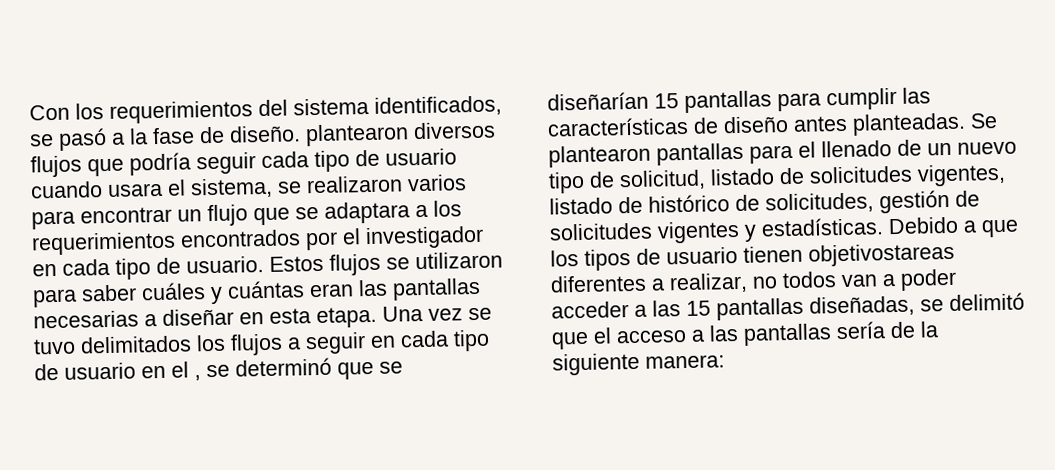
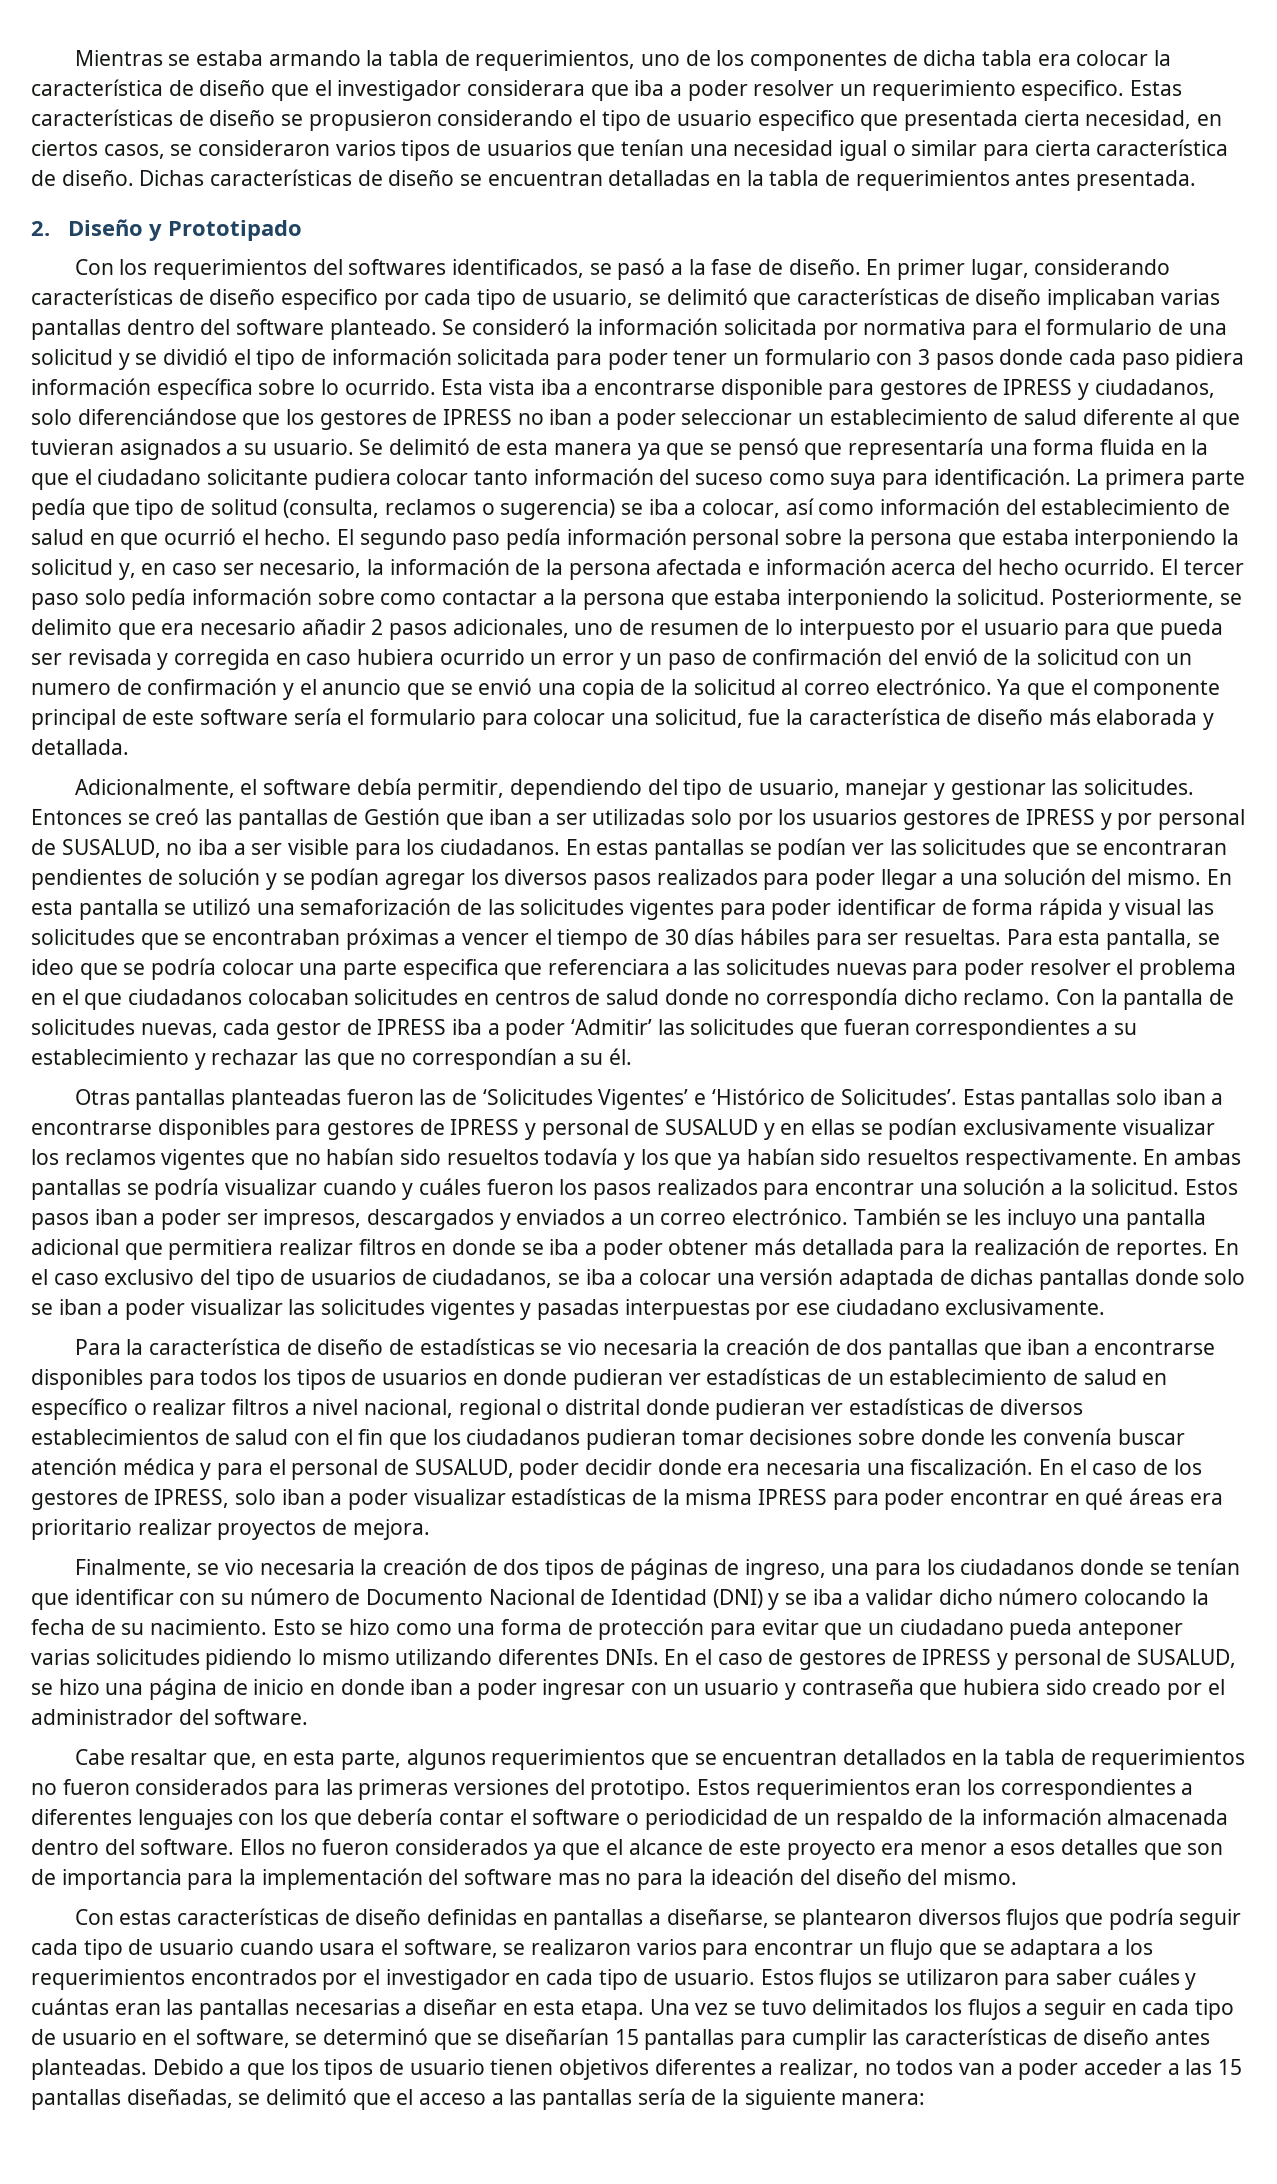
+ Mientras se estaba armando la tabla de requerimientos, uno de los componentes de dicha tabla era colocar la característica de diseño que el investigador considerara que iba a poder resolver un requerimiento especifico. Estas características de diseño se propusieron considerando el tipo de usuario especifico que presentada cierta necesidad, en ciertos casos, se consideraron varios tipos de usuarios que tenían una necesidad igual o similar para cierta característica de diseño. Dichas características de diseño se encuentran detalladas en la tabla de requerimientos antes presentada.
+ 2. Diseño y Prototipado
- Con los requerimientos del sistema identificados, se pasó a la fase de diseño. plantearon diversos flujos que podría seguir cada tipo de usuario cuando usara el sistema, se realizaron varios para encontrar un flujo que se adaptara a los requerimientos encontrados por el investigador en cada tipo de usuario.
+ Con los requerimientos del softwares identificados, se pasó a la fase de diseño. En primer lugar, considerando características de diseño especifico por cada tipo de usuario, se delimitó que características de diseño implicaban varias pantallas dentro del software planteado. Se consideró la información solicitada por normativa para el formulario de una solicitud y se dividió el tipo de información solicitada para poder tener un formulario con 3 pasos donde cada paso pidiera información específica sobre lo ocurrido. Esta vista iba a encontrarse disponible para gestores de IPRESS y ciudadanos, solo diferenciándose que los gestores de IPRESS no iban a poder seleccionar un establecimiento de salud diferente al que tuvieran asignados a su usuario. Se delimitó de esta manera ya que se pensó que representaría una forma fluida en la que el ciudadano solicitante pudiera colocar tanto información del suceso como suya para identificación. La primera parte pedía que tipo de solitud (consulta, reclamos o sugerencia) se iba a colocar, así como información del establecimiento de salud en que ocurrió el hecho. El segundo paso pedía información personal sobre la persona que estaba interponiendo la solicitud y, en caso ser necesario, la información de la persona afectada e información acerca del hecho ocurrido. El tercer paso solo pedía información sobre como contactar a la persona que estaba interponiendo la solicitud. Posteriormente, se delimito que era necesario añadir 2 pasos adicionales, uno de resumen de lo interpuesto por el usuario para que pueda ser revisada y corregida en caso hubiera ocurrido un error y un paso de confirmación del envió de la solicitud con un numero de confirmación y el anuncio que se envió una copia de la solicitud al correo electrónico. Ya que el componente principal de este software sería el formulario para colocar una solicitud, fue la característica de diseño más elaborada y detallada.
+ Adicionalmente, el software debía permitir, dependiendo del tipo de usuario, manejar y gestionar las solicitudes. Entonces se creó las pantallas de Gestión que iban a ser utilizadas solo por los usuarios gestores de IPRESS y por personal de SUSALUD, no iba a ser visible para los ciudadanos. En estas pantallas se podían ver las solicitudes que se encontraran pendientes de solución y se podían agregar los diversos pasos realizados para poder llegar a una solución del mismo. En esta pantalla se utilizó una semaforización de las solicitudes vigentes para poder identificar de forma rápida y visual las solicitudes que se encontraban próximas a vencer el tiempo de 30 días hábiles para ser resueltas. Para esta pantalla, se ideo que se podría colocar una parte especifica que referenciara a las solicitudes nuevas para poder resolver el problema en el que ciudadanos colocaban solicitudes en centros de salud donde no correspondía dicho reclamo. Con la pantalla de solicitudes nuevas, cada gestor de IPRESS iba a poder ‘Admitir’ las solicitudes que fueran correspondientes a su establecimiento y rechazar las que no correspondían a su él.
+ Otras pantallas planteadas fueron las de ‘Solicitudes Vigentes’ e ‘Histórico de Solicitudes’. Estas pantallas solo iban a encontrarse disponibles para gestores de IPRESS y personal de SUSALUD y en ellas se podían exclusivamente visualizar los reclamos vigentes que no habían sido resueltos todavía y los que ya habían sido resueltos respectivamente. En ambas pantallas se podría visualizar cuando y cuáles fueron los pasos realizados para encontrar una solución a la solicitud. Estos pasos iban a poder ser impresos, descargados y enviados a un correo electrónico. También se les incluyo una pantalla adicional que permitiera realizar filtros en donde se iba a poder obtener más detallada para la realización de reportes. En el caso exclusivo del tipo de usuarios de ciudadanos, se iba a colocar una versión adaptada de dichas pantallas donde solo se iban a poder visualizar las solicitudes vigentes y pasadas interpuestas por ese ciudadano exclusivamente.
+ Para la característica de diseño de estadísticas se vio necesaria la creación de dos pantallas que iban a encontrarse disponibles para todos los tipos de usuarios en donde pudieran ver estadísticas de un establecimiento de salud en específico o realizar filtros a nivel nacional, regional o distrital donde pudieran ver estadísticas de diversos establecimientos de salud con el fin que los ciudadanos pudieran tomar decisiones sobre donde les convenía buscar atención médica y para el personal de SUSALUD, poder decidir donde era necesaria una fiscalización. En el caso de los gestores de IPRESS, solo iban a poder visualizar estadísticas de la misma IPRESS para poder encontrar en qué áreas era prioritario realizar proyectos de mejora.
+ Finalmente, se vio necesaria la creación de dos tipos de páginas de ingreso, una para los ciudadanos donde se tenían que identificar con su número de Documento Nacional de Identidad (DNI) y se iba a validar dicho número colocando la fecha de su nacimiento. Esto se hizo como una forma de protección para evitar que un ciudadano pueda anteponer varias solicitudes pidiendo lo mismo utilizando diferentes DNIs. En el caso de gestores de IPRESS y personal de SUSALUD, se hizo una página de inicio en donde iban a poder ingresar con un usuario y contraseña que hubiera sido creado por el administrador del software.
+ Cabe resaltar que, en esta parte, algunos requerimientos que se encuentran detallados en la tabla de requerimientos no fueron considerados para las primeras versiones del prototipo. Estos requerimientos eran los correspondientes a diferentes lenguajes con los que debería contar el software o periodicidad de un respaldo de la información almacenada dentro del software. Ellos no fueron considerados ya que el alcance de este proyecto era menor a esos detalles que son de importancia para la implementación del software mas no para la ideación del diseño del mismo.
+ Con estas características de diseño definidas en pantallas a diseñarse, se plantearon diversos flujos que podría seguir cada tipo de usuario cuando usara el software, se realizaron varios para encontrar un flujo que se adaptara a los requerimientos encontrados por el investigador en cada tipo de usuario.
- Una vez se tuvo delimitados los flujos a seguir en cada tipo de usuario en el , se determinó que se diseñarían 15 pantallas para cumplir las características de diseño antes planteadas.
+ Una vez se tuvo delimitados los flujos a seguir en cada tipo de usuario en el software, se determinó que se diseñarían 15 pantallas para cumplir las características de diseño antes planteadas.
- Se plantearon pantallas para el llenado de un nuevo tipo de solicitud, listado de solicitudes vigentes, listado de histórico de solicitudes, gestión de solicitudes vigentes y estadísticas.
- Debido a que los tipos de usuario tienen objetivostareas diferentes a realizar, no todos van a poder acceder a las 15 pantallas diseñadas, se delimitó que el acceso a las pantallas sería de la siguiente manera:
+ Debido a que los tipos de usuario tienen objetivos diferentes a realizar, no todos van a poder acceder a las 15 pantallas diseñadas, se delimitó que el acceso a las pantallas sería de la siguiente manera:

